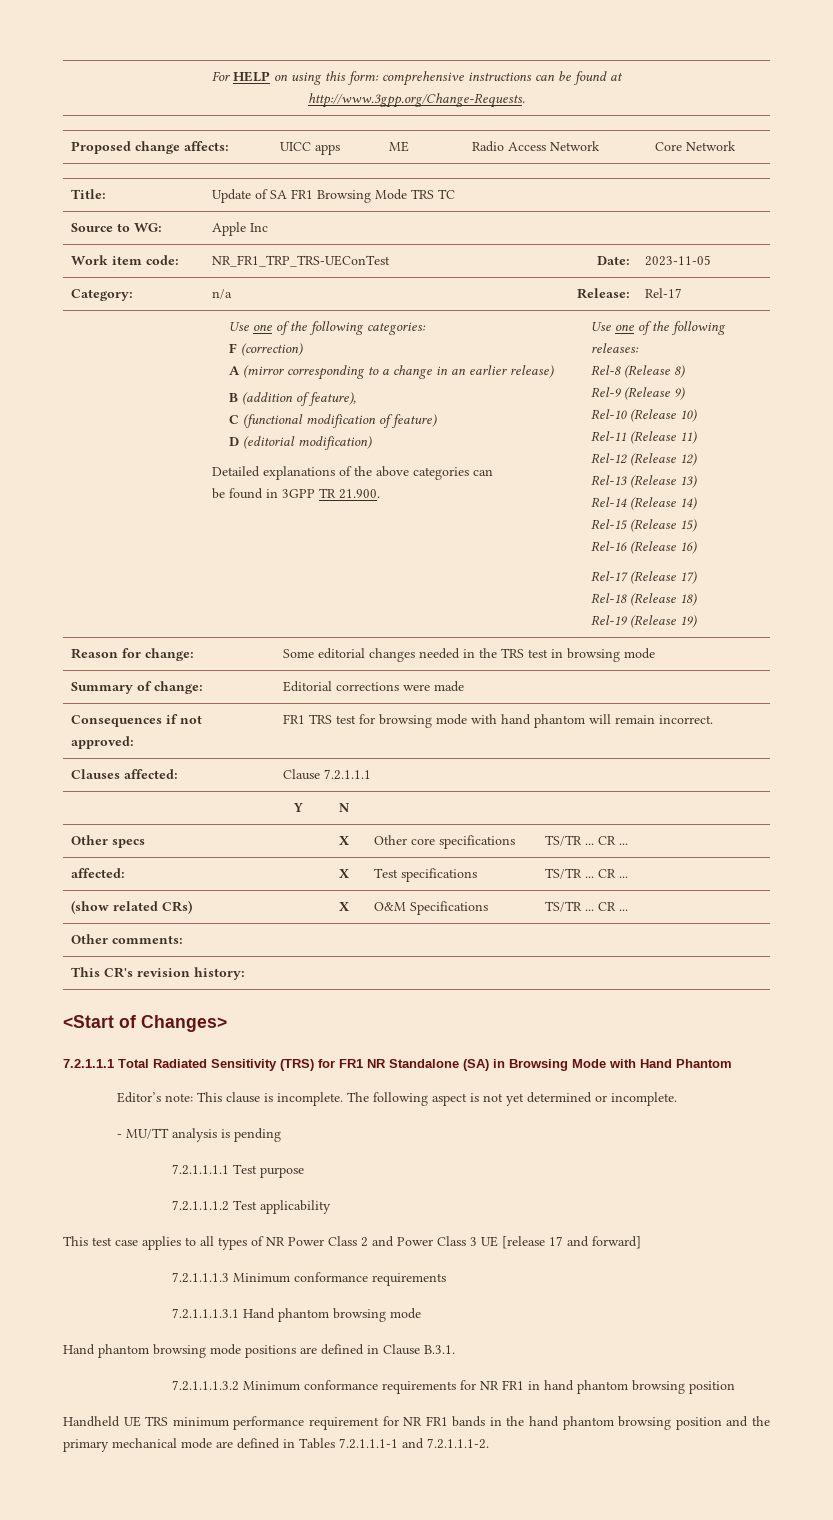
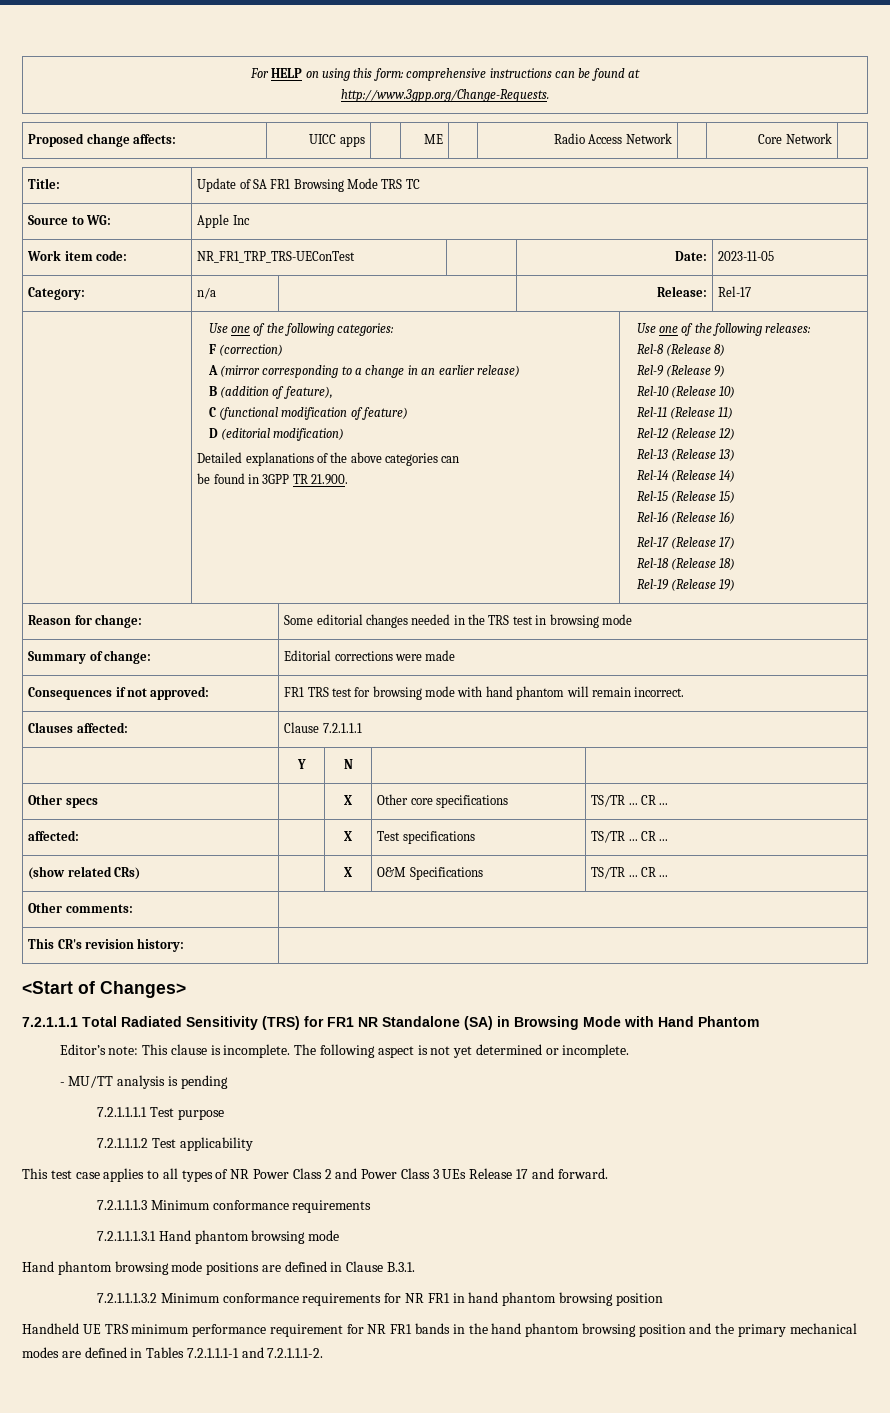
- This test case applies to all types of NR Power Class 2 and Power Class 3 UE [release 17 and forward]
+ This test case applies to all types of NR Power Class 2 and Power Class 3 UEs Release 17 and forward.
- Handheld UE TRS minimum performance requirement for NR FR1 bands in the hand phantom browsing position and the primary mechanical mode are defined in Tables 7.2.1.1.1-1 and 7.2.1.1.1-2.
+ Handheld UE TRS minimum performance requirement for NR FR1 bands in the hand phantom browsing position and the primary mechanical modes are defined in Tables 7.2.1.1.1-1 and 7.2.1.1.1-2.

